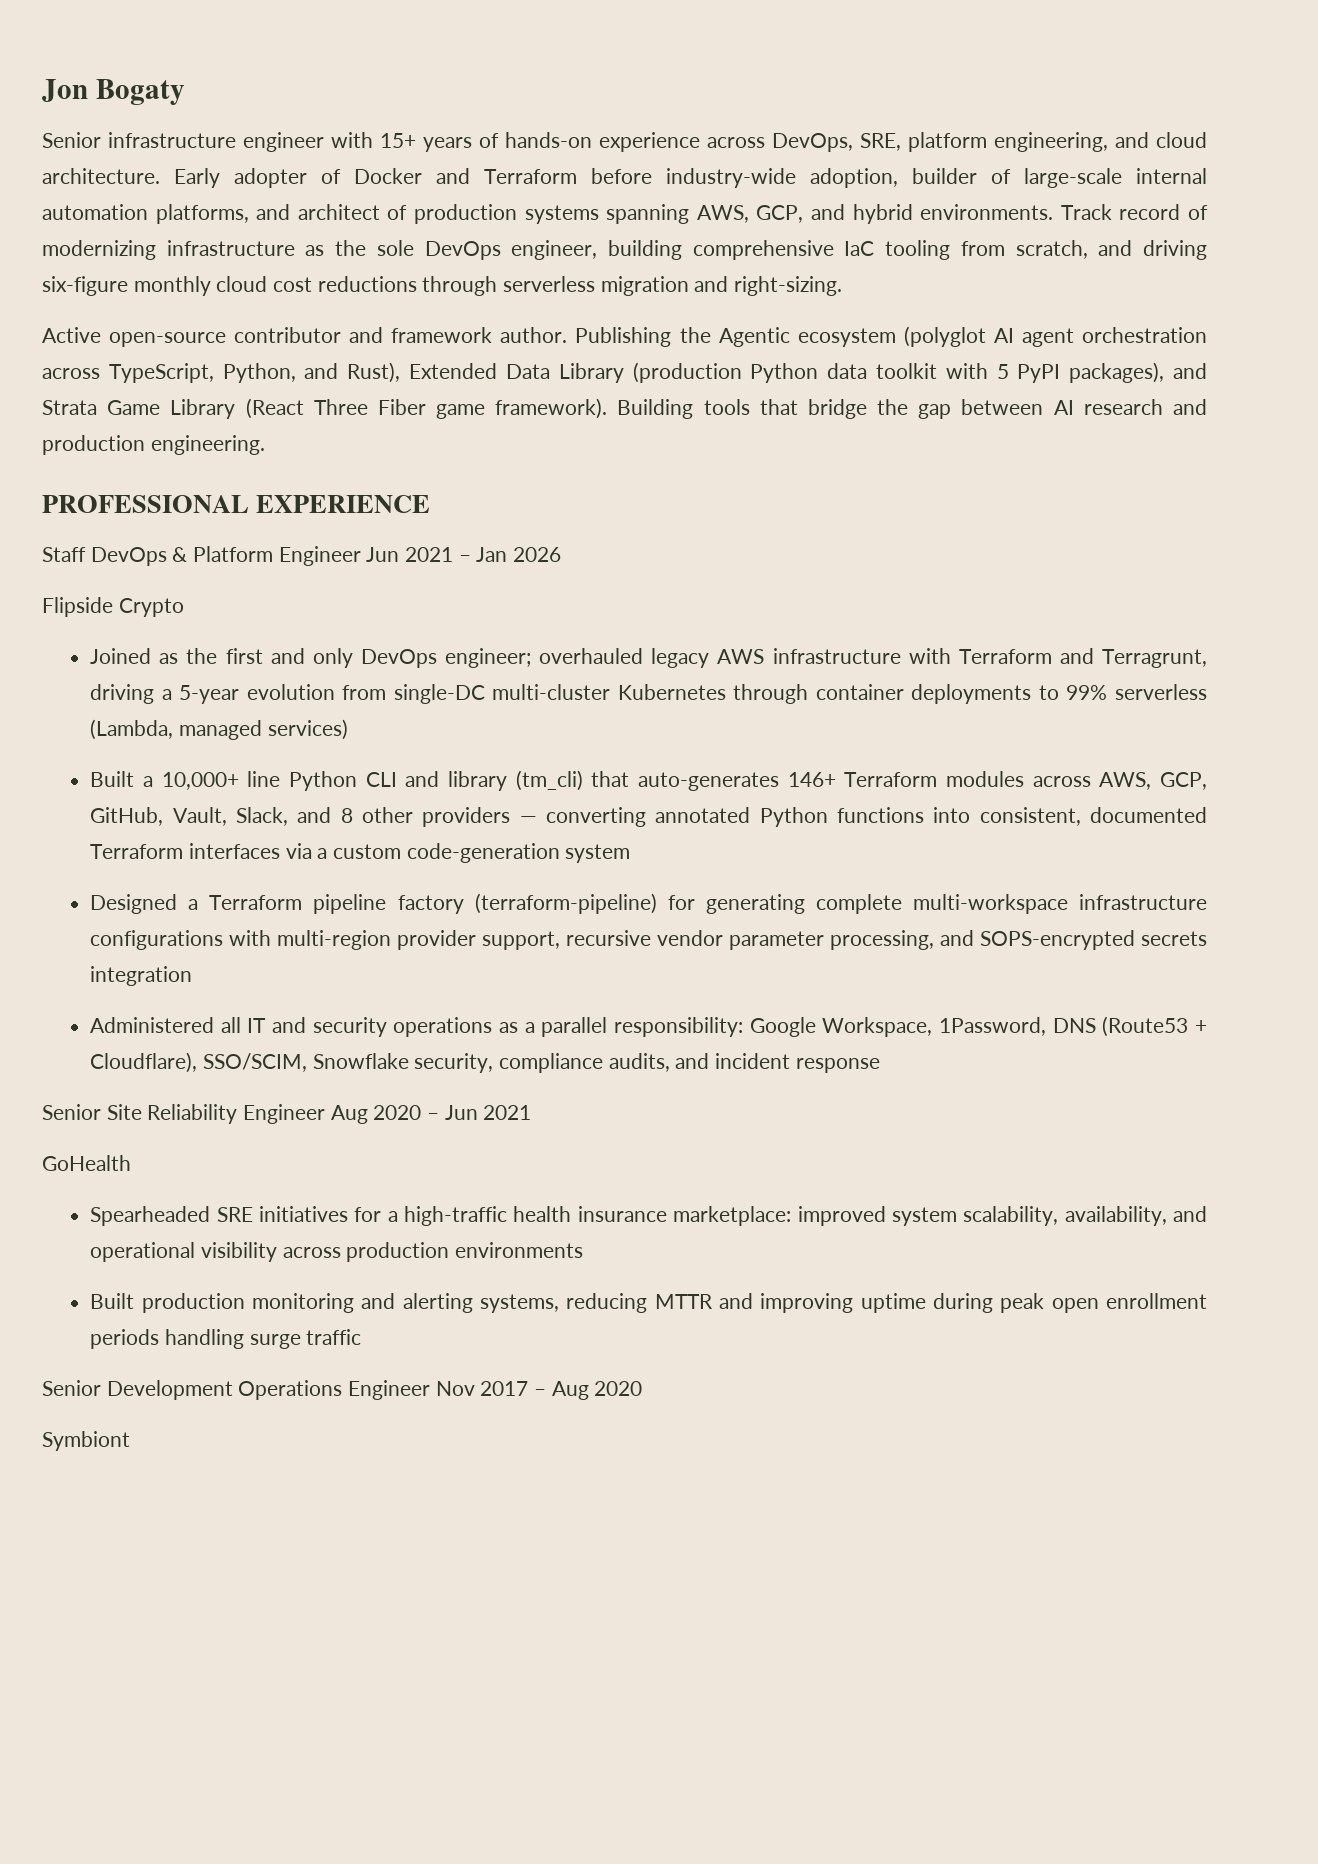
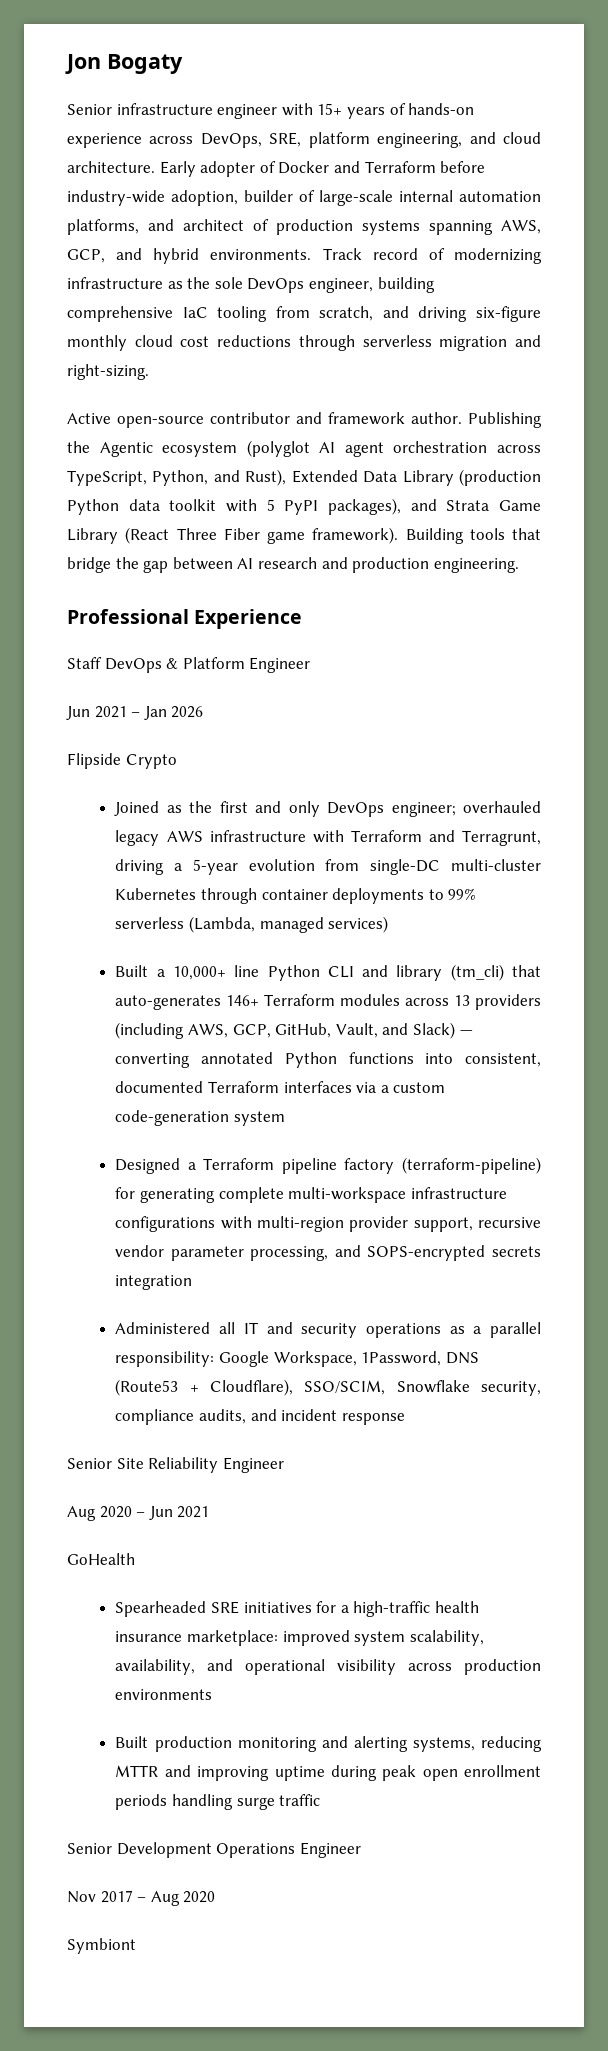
- PROFESSIONAL EXPERIENCE
+ Professional Experience
- Staff DevOps & Platform Engineer Jun 2021 – Jan 2026
+ Staff DevOps & Platform Engineer
+ Jun 2021 – Jan 2026
- Built a 10,000+ line Python CLI and library (tm_cli) that auto-generates 146+ Terraform modules across AWS, GCP, GitHub, Vault, Slack, and 8 other providers — converting annotated Python functions into consistent, documented Terraform interfaces via a custom code-generation system
+ Built a 10,000+ line Python CLI and library (tm_cli) that auto-generates 146+ Terraform modules across 13 providers (including AWS, GCP, GitHub, Vault, and Slack) — converting annotated Python functions into consistent, documented Terraform interfaces via a custom code-generation system
- Senior Site Reliability Engineer Aug 2020 – Jun 2021
+ Senior Site Reliability Engineer
+ Aug 2020 – Jun 2021
- Senior Development Operations Engineer Nov 2017 – Aug 2020
+ Senior Development Operations Engineer
+ Nov 2017 – Aug 2020

